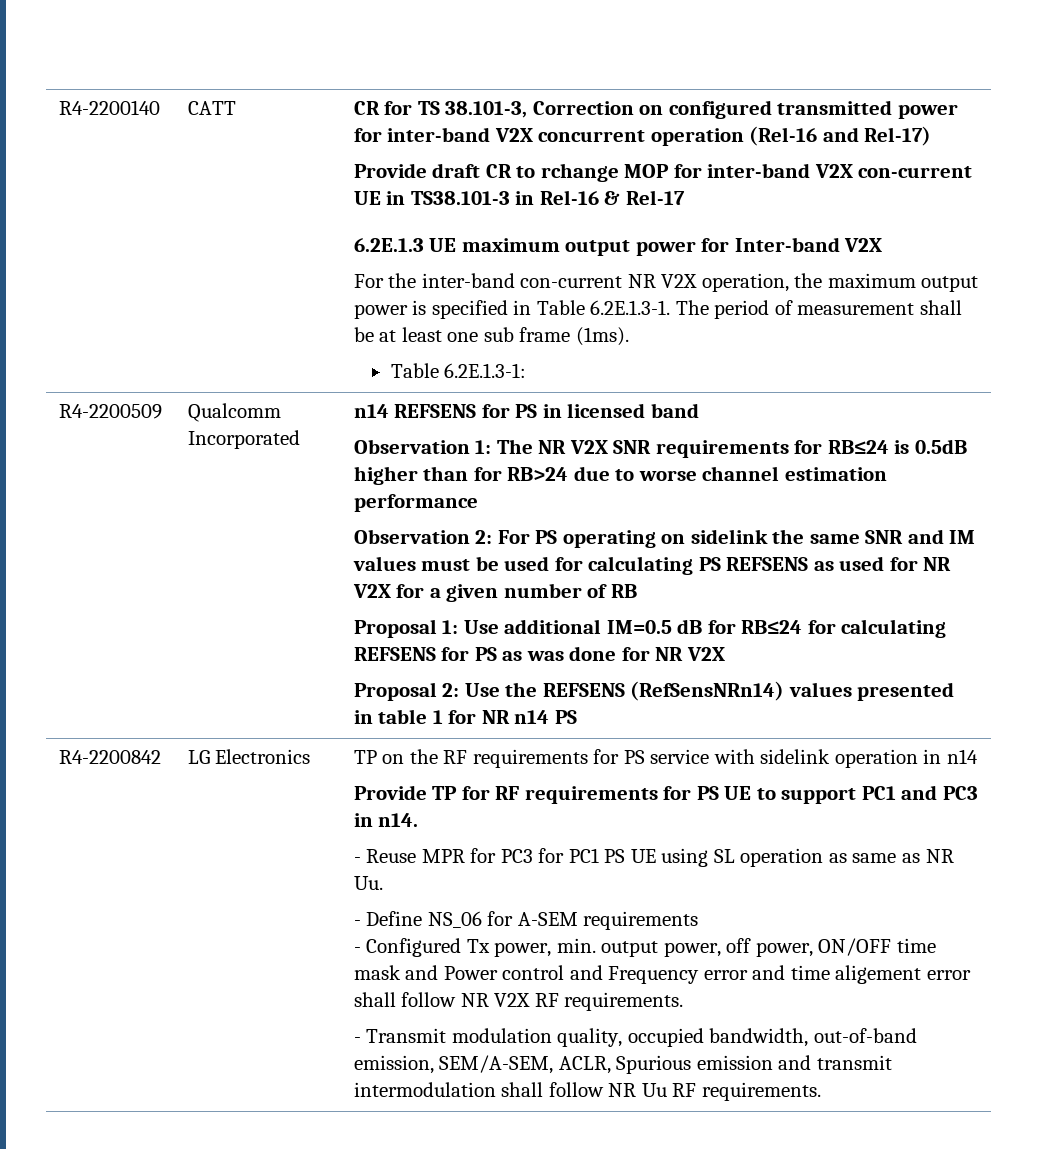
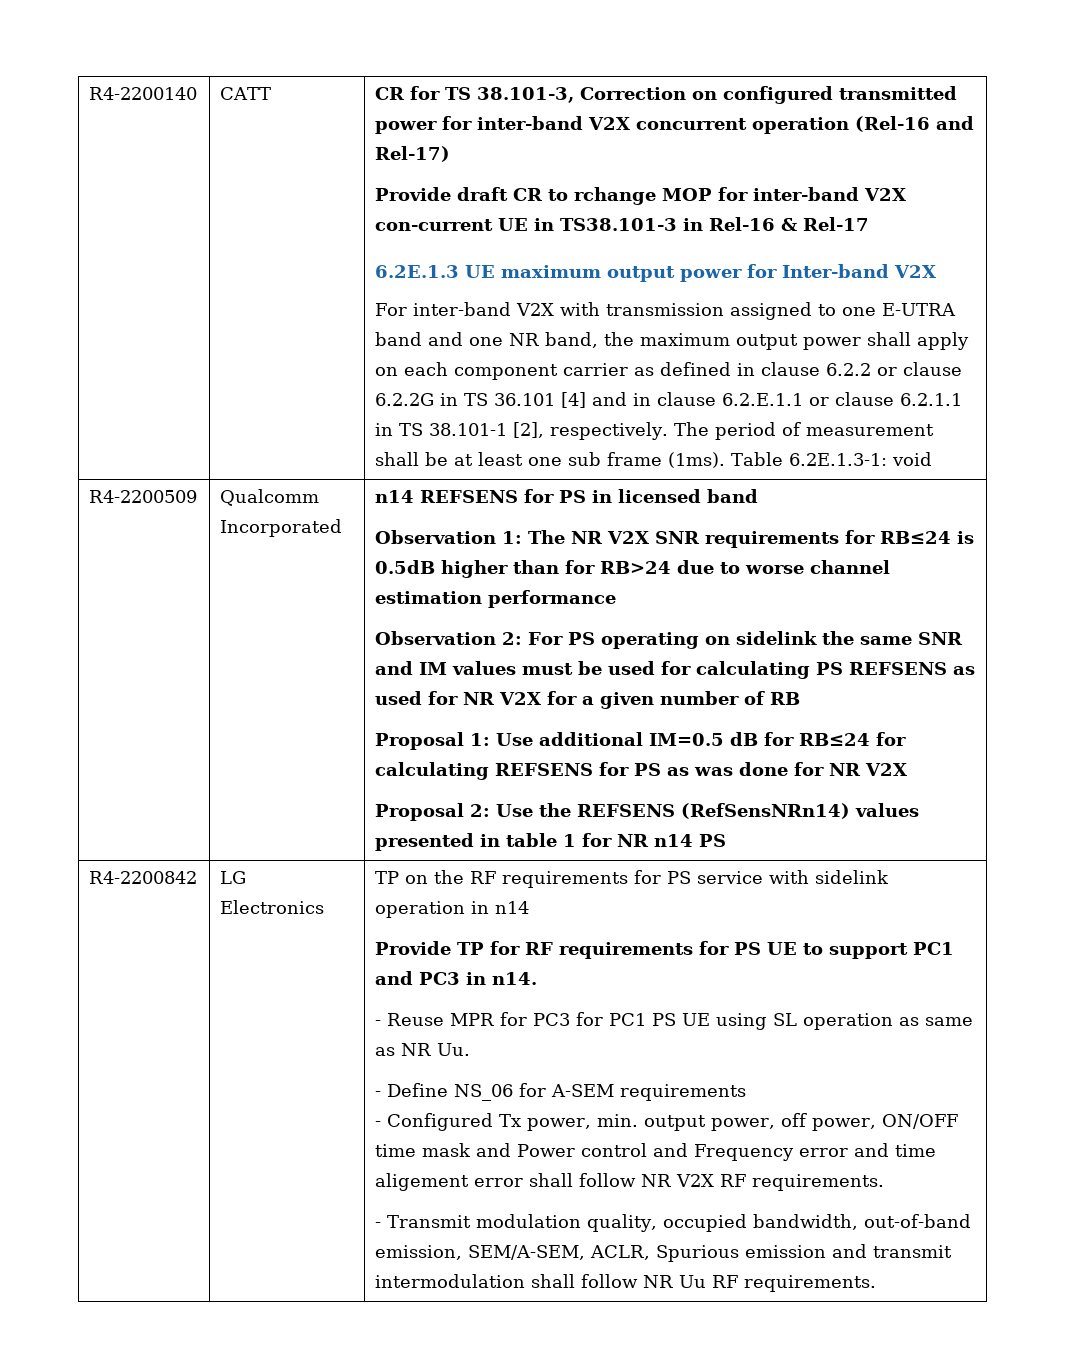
- For the inter-band con-current NR V2X operation, the maximum output power is specified in Table 6.2E.1.3-1. The period of measurement shall be at least one sub frame (1ms).
- Table 6.2E.1.3-1:
+ For inter-band V2X with transmission assigned to one E-UTRA band and one NR band, the maximum output power shall apply on each component carrier as defined in clause 6.2.2 or clause 6.2.2G in TS 36.101 [4] and in clause 6.2.E.1.1 or clause 6.2.1.1 in TS 38.101-1 [2], respectively. The period of measurement shall be at least one sub frame (1ms). Table 6.2E.1.3-1: void

